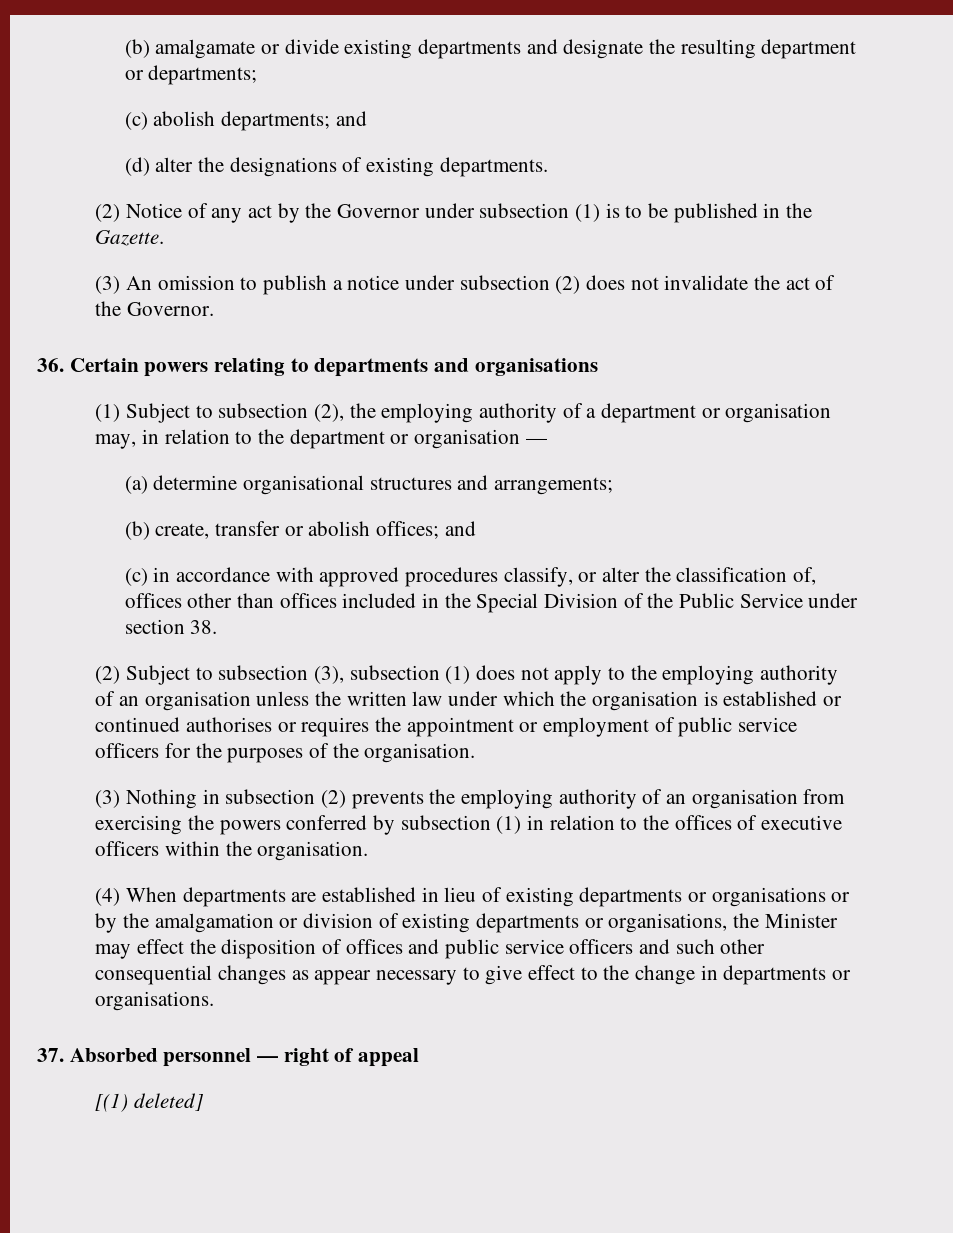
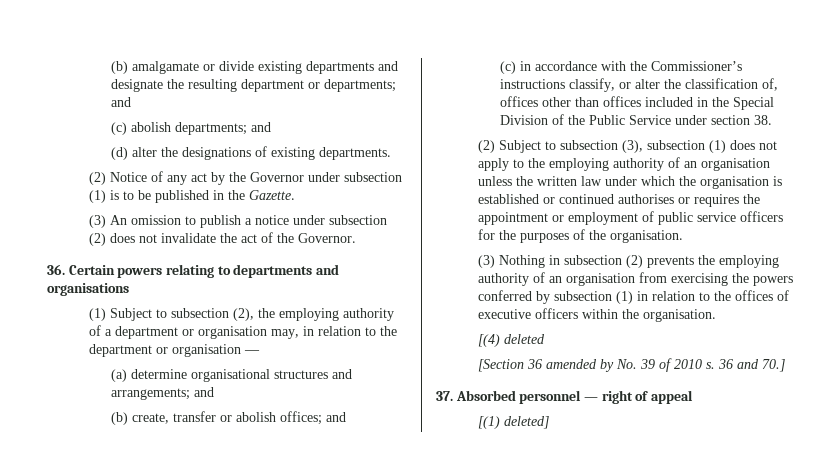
- (b) amalgamate or divide existing departments and designate the resulting department or departments;
+ (b) amalgamate or divide existing departments and designate the resulting department or departments; and
- (a) determine organisational structures and arrangements;
+ (a) determine organisational structures and arrangements; and
- (c) in accordance with approved procedures classify, or alter the classification of, offices other than offices included in the Special Division of the Public Service under section 38.
+ (c) in accordance with the Commissioner’s instructions classify, or alter the classification of, offices other than offices included in the Special Division of the Public Service under section 38.
- (4) When departments are established in lieu of existing departments or organisations or by the amalgamation or division of existing departments or organisations, the Minister may effect the disposition of offices and public service officers and such other consequential changes as appear necessary to give effect to the change in departments or organisations.
+ [(4) deleted
+ [Section 36 amended by No. 39 of 2010 s. 36 and 70.]

